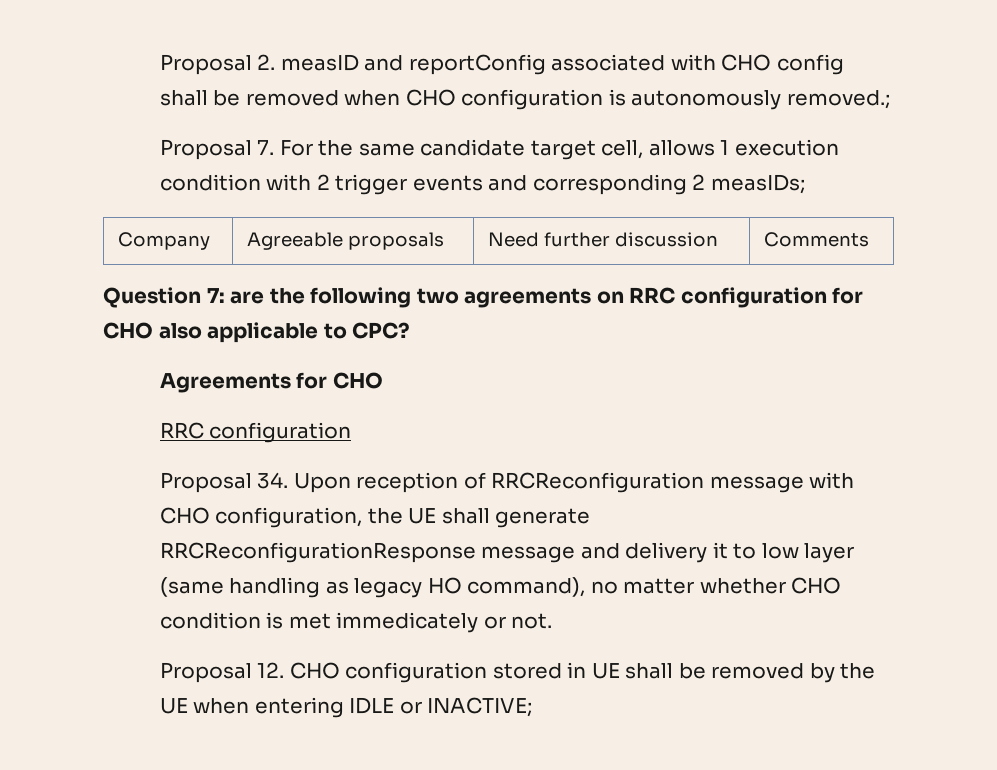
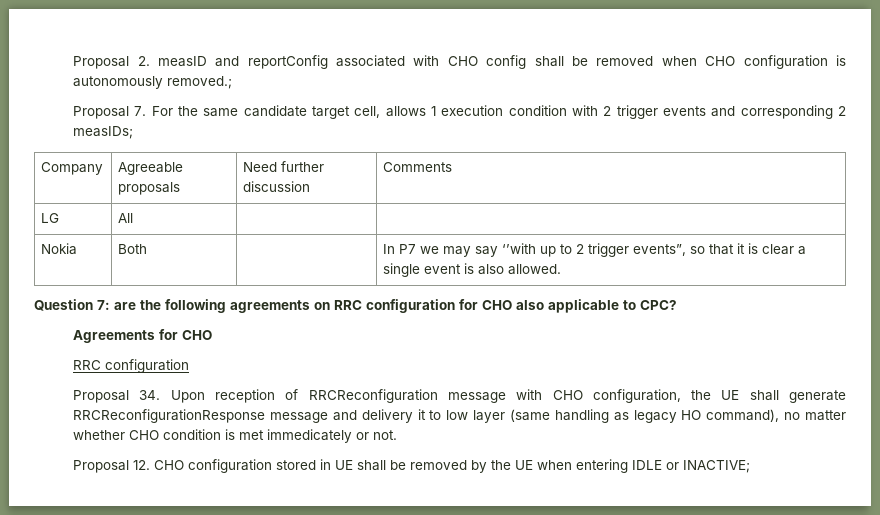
+ LG | All | |
+ Nokia | Both | | In P7 we may say ‘’with up to 2 trigger events”, so that it is clear a single event is also allowed.
- Question 7: are the following two agreements on RRC configuration for CHO also applicable to CPC?
+ Question 7: are the following agreements on RRC configuration for CHO also applicable to CPC?

